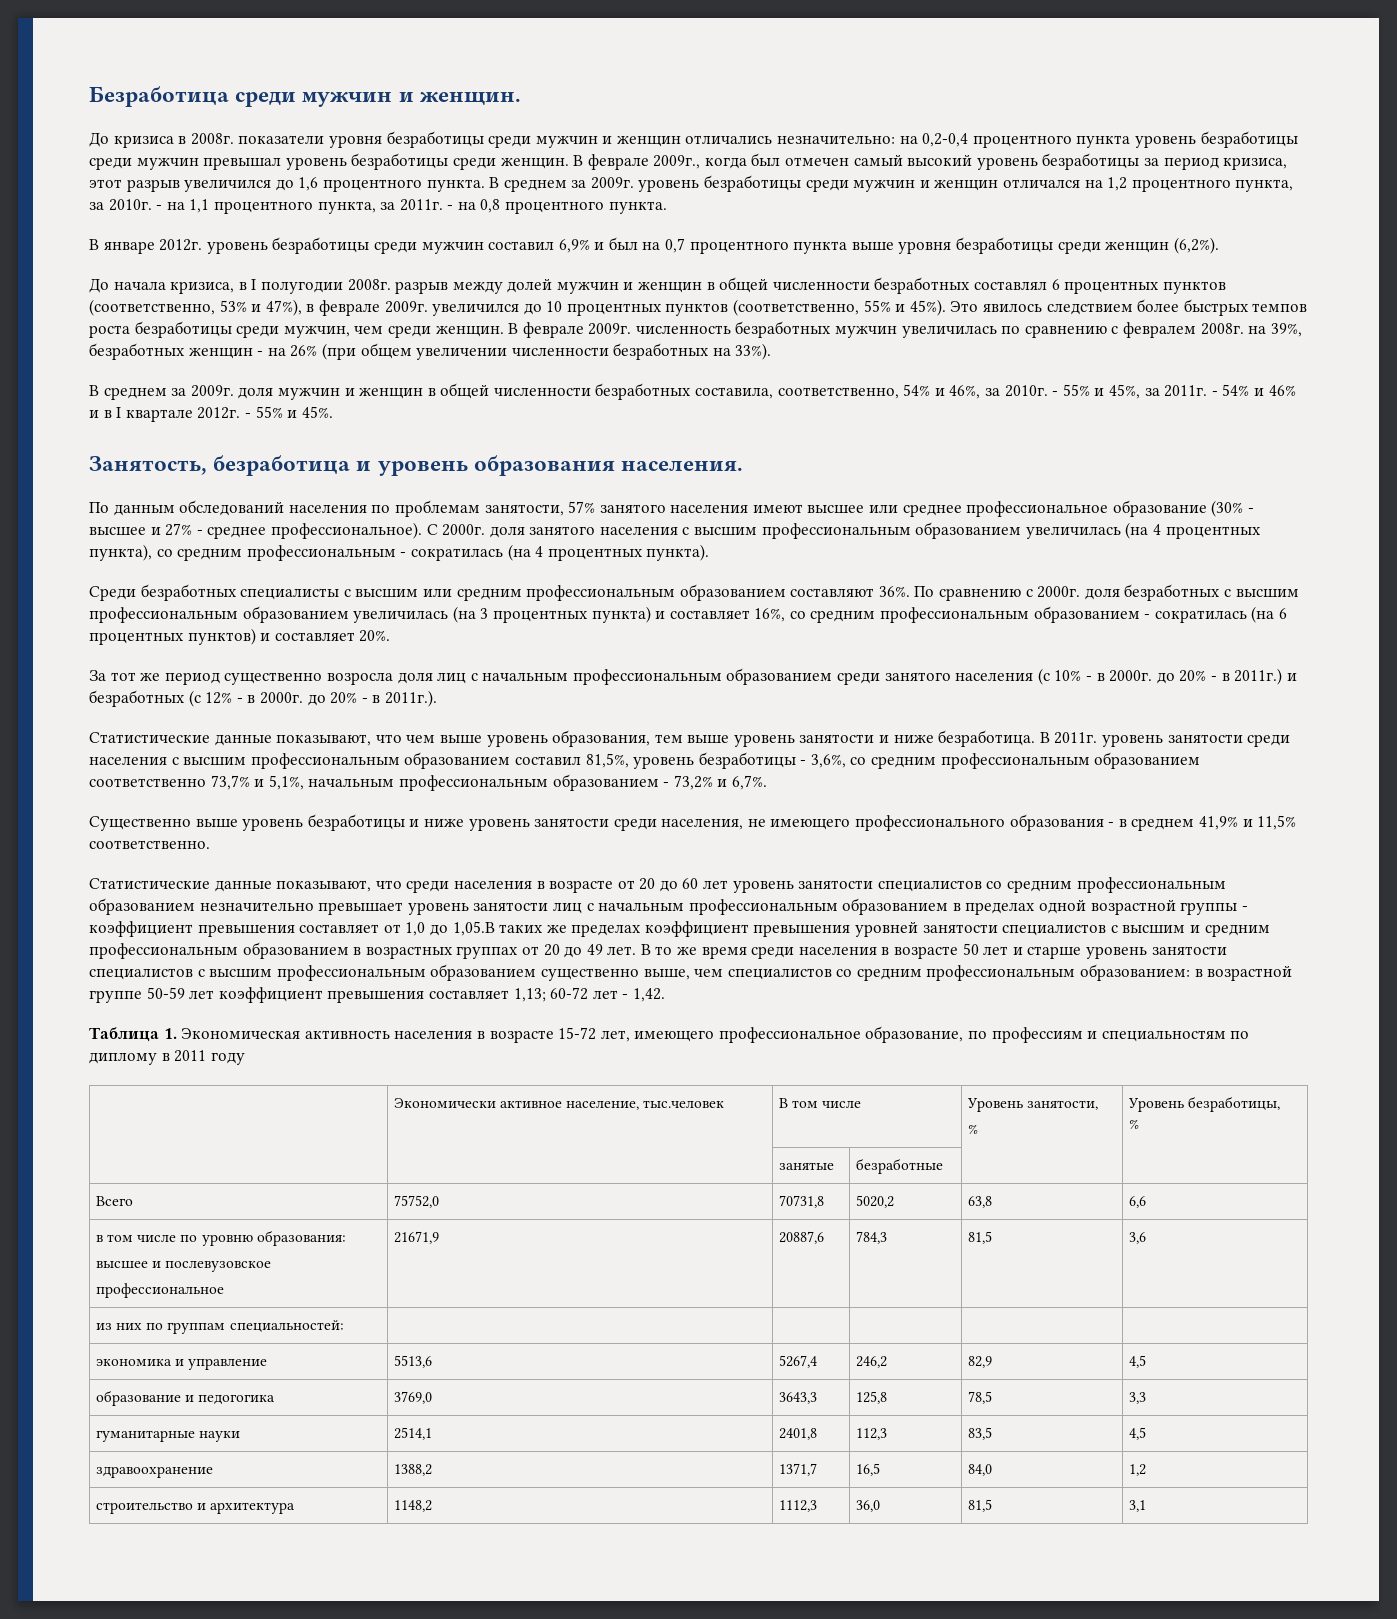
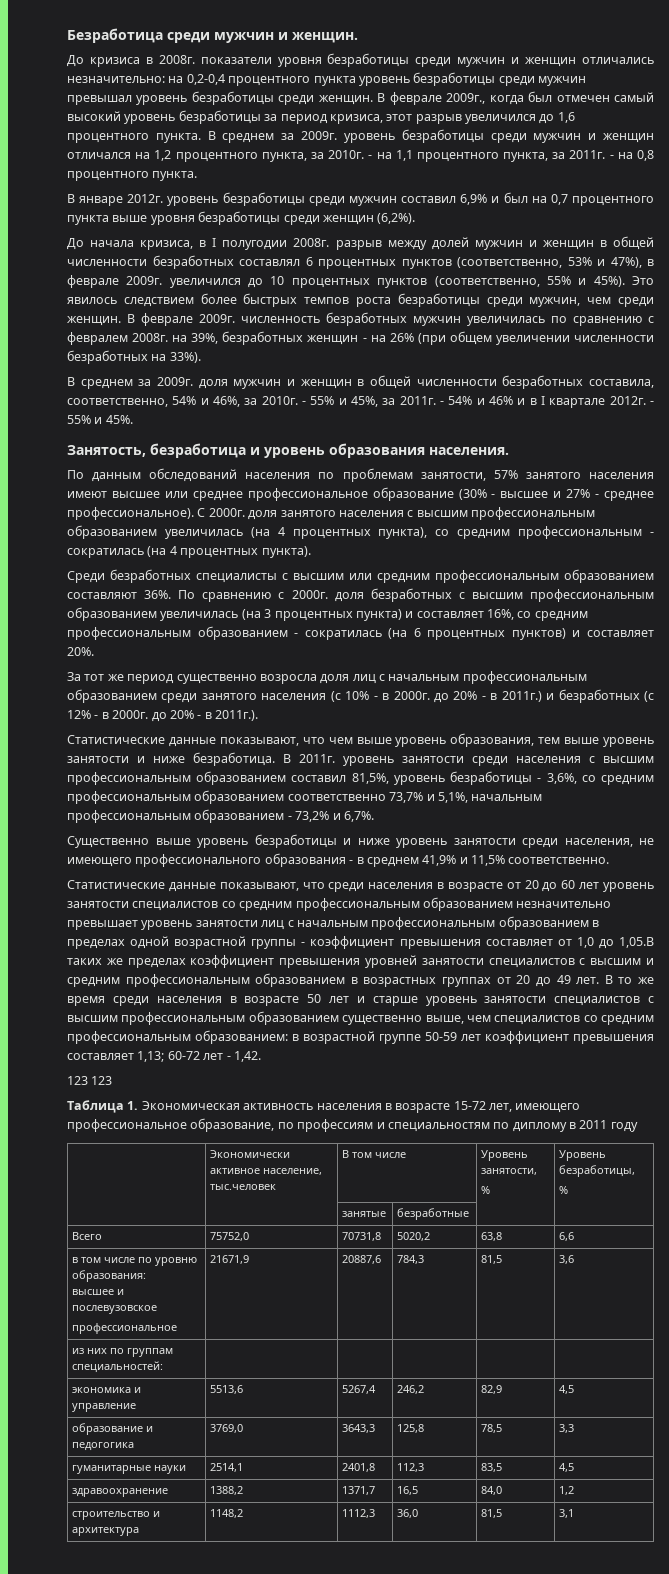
+ 123 123

